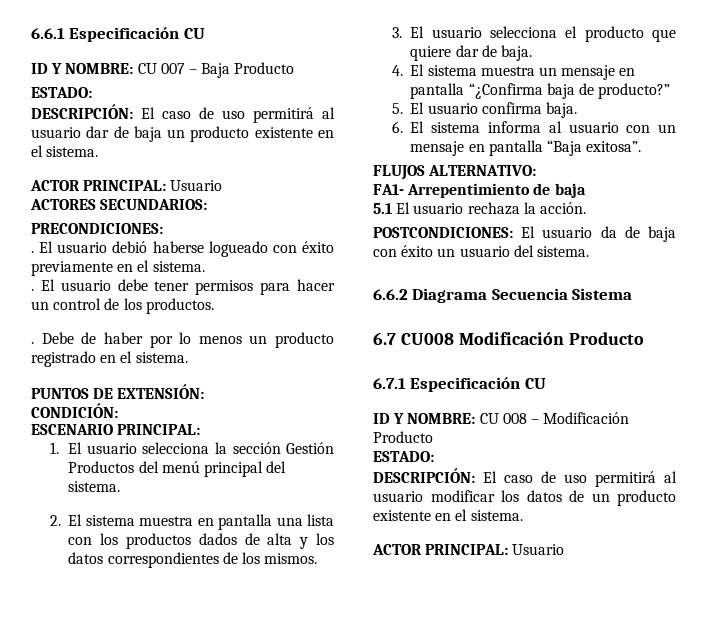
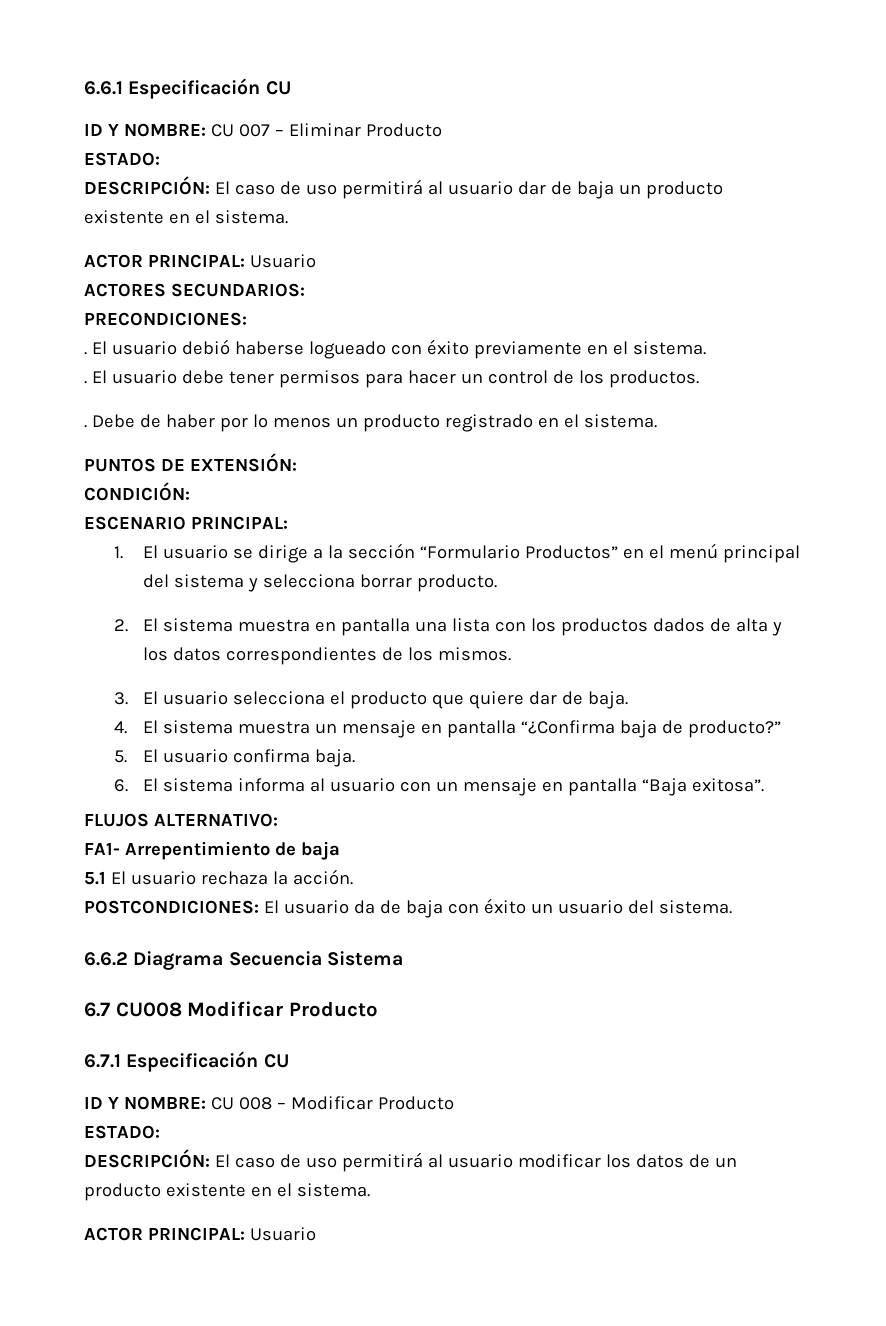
- ID Y NOMBRE: CU 007 – Baja Producto
+ ID Y NOMBRE: CU 007 – Eliminar Producto
- 1. El usuario selecciona la sección Gestión Productos del menú principal del sistema.
+ 1. El usuario se dirige a la sección “Formulario Productos” en el menú principal del sistema y selecciona borrar producto.
- 6.7 CU008 Modificación Producto
+ 6.7 CU008 Modificar Producto
- ID Y NOMBRE: CU 008 – Modificación Producto
+ ID Y NOMBRE: CU 008 – Modificar Producto

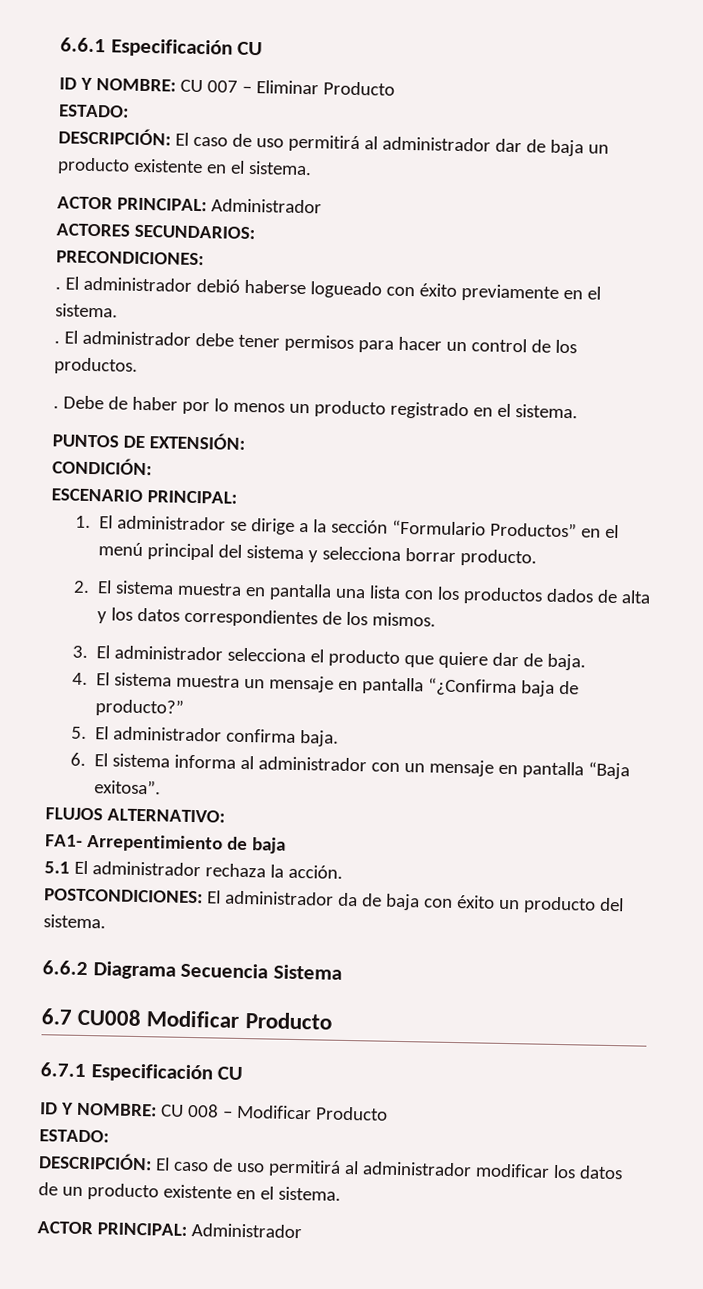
- DESCRIPCIÓN: El caso de uso permitirá al usuario dar de baja un producto existente en el sistema.
- ACTOR PRINCIPAL: Usuario
+ DESCRIPCIÓN: El caso de uso permitirá al administrador dar de baja un producto existente en el sistema.
+ ACTOR PRINCIPAL: Administrador
- El usuario debió haberse logueado con éxito previamente en el sistema.
+ El administrador debió haberse logueado con éxito previamente en el sistema.
- El usuario debe tener permisos para hacer un control de los productos.
+ El administrador debe tener permisos para hacer un control de los productos.
- 1. El usuario se dirige a la sección “Formulario Productos” en el menú principal del sistema y selecciona borrar producto.
+ 1. El administrador se dirige a la sección “Formulario Productos” en el menú principal del sistema y selecciona borrar producto.
- 3. El usuario selecciona el producto que quiere dar de baja.
+ 3. El administrador selecciona el producto que quiere dar de baja.
- 5. El usuario confirma baja.
+ 5. El administrador confirma baja.
- 6. El sistema informa al usuario con un mensaje en pantalla “Baja exitosa”.
+ 6. El sistema informa al administrador con un mensaje en pantalla “Baja exitosa”.
- 5.1 El usuario rechaza la acción.
+ 5.1 El administrador rechaza la acción.
- POSTCONDICIONES: El usuario da de baja con éxito un usuario del sistema.
+ POSTCONDICIONES: El administrador da de baja con éxito un producto del sistema.
- DESCRIPCIÓN: El caso de uso permitirá al usuario modificar los datos de un producto existente en el sistema.
- ACTOR PRINCIPAL: Usuario
+ DESCRIPCIÓN: El caso de uso permitirá al administrador modificar los datos de un producto existente en el sistema.
+ ACTOR PRINCIPAL: Administrador

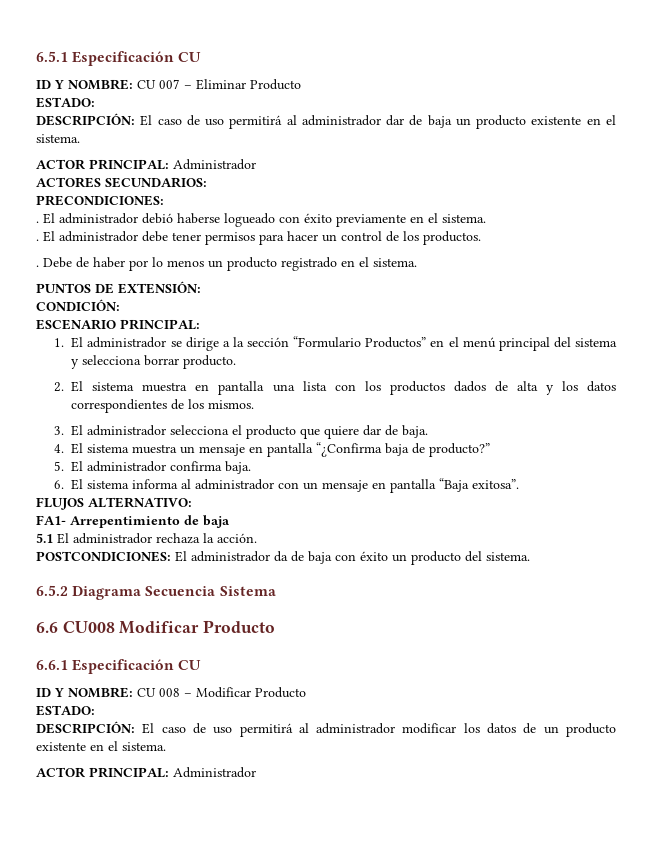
- 6.6.1 Especificación CU
+ 6.5.1 Especificación CU
- 6.6.2 Diagrama Secuencia Sistema
+ 6.5.2 Diagrama Secuencia Sistema
- 6.7 CU008 Modificar Producto
+ 6.6 CU008 Modificar Producto
- 6.7.1 Especificación CU
+ 6.6.1 Especificación CU

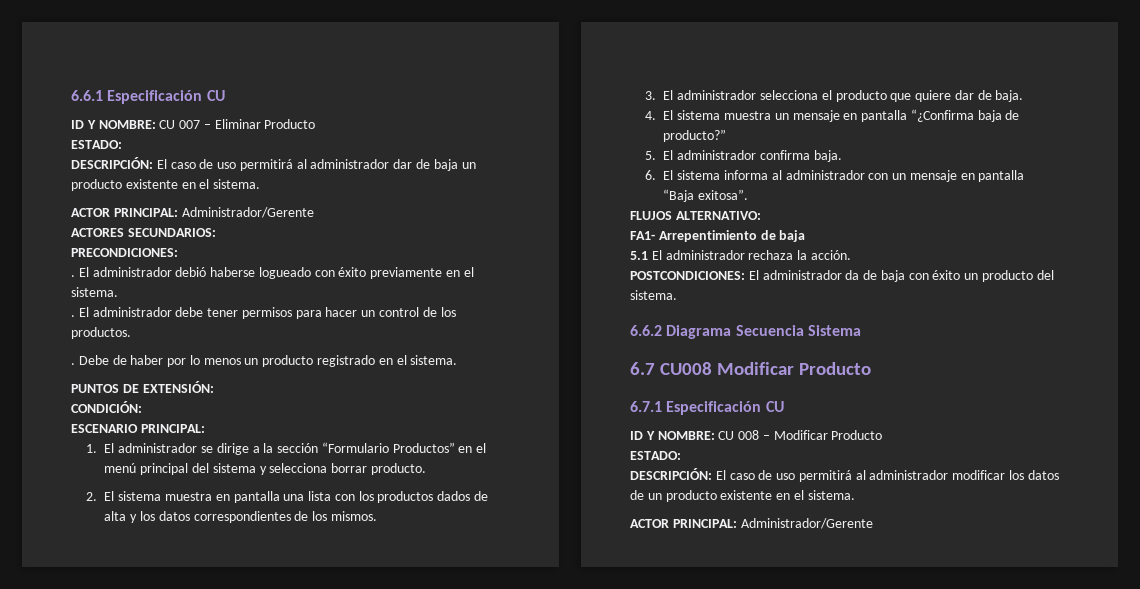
- 6.5.1 Especificación CU
+ 6.6.1 Especificación CU
  DESCRIPCIÓN: El caso de uso permitirá al administrador dar de baja un producto existente en el sistema.
- ACTOR PRINCIPAL: Administrador
+ ACTOR PRINCIPAL: Administrador/Gerente
- 6.5.2 Diagrama Secuencia Sistema
+ 6.6.2 Diagrama Secuencia Sistema
- 6.6 CU008 Modificar Producto
+ 6.7 CU008 Modificar Producto
- 6.6.1 Especificación CU
+ 6.7.1 Especificación CU
  DESCRIPCIÓN: El caso de uso permitirá al administrador modificar los datos de un producto existente en el sistema.
- ACTOR PRINCIPAL: Administrador
+ ACTOR PRINCIPAL: Administrador/Gerente

